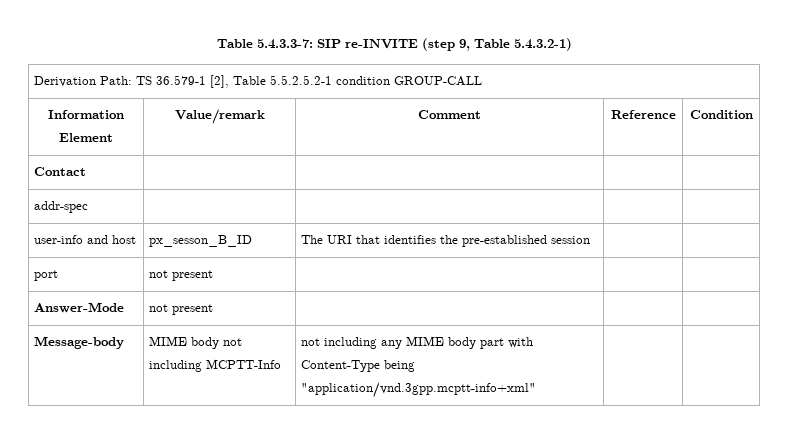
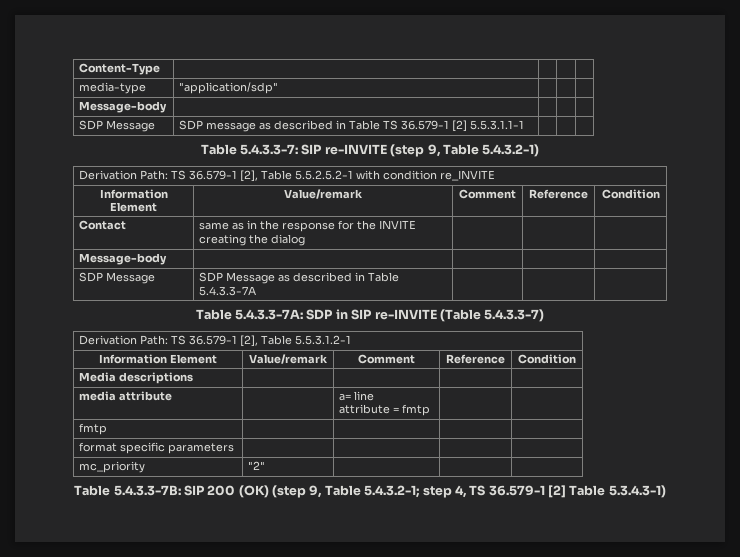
+ Content-Type | | | |
+ media-type | "application/sdp" | | |
+ Message-body | | | |
+ SDP Message | SDP message as described in Table TS 36.579-1 [2] 5.5.3.1.1-1 | | |
- Derivation Path: TS 36.579-1 [2], Table 5.5.2.5.2-1 condition GROUP-CALL
+ Derivation Path: TS 36.579-1 [2], Table 5.5.2.5.2-1 with condition re_INVITE
- Contact | | | |
- addr-spec | | | |
- user-info and host | px_sesson_B_ID | The URI that identifies the pre-established session | |
- port | not present | | |
- Answer-Mode | not present | | |
- Message-body | MIME body not including MCPTT-Info | not including any MIME body part with Content-Type being "application/vnd.3gpp.mcptt-info+xml" | |
+ Contact | same as in the response for the INVITE creating the dialog | | |
+ Message-body | | | |
+ SDP Message | SDP Message as described in Table 5.4.3.3-7A | | |
+ Table 5.4.3.3-7A: SDP in SIP re-INVITE (Table 5.4.3.3-7)
+ Derivation Path: TS 36.579-1 [2], Table 5.5.3.1.2-1
+ Information Element | Value/remark | Comment | Reference | Condition
+ Media descriptions | | | |
+ media attribute | | a= line
+ attribute = fmtp | |
+ fmtp | | | |
+ format specific parameters | | | |
+ mc_priority | "2" | | |
+ Table 5.4.3.3-7B: SIP 200 (OK) (step 9, Table 5.4.3.2-1; step 4, TS 36.579-1 [2] Table 5.3.4.3-1)

